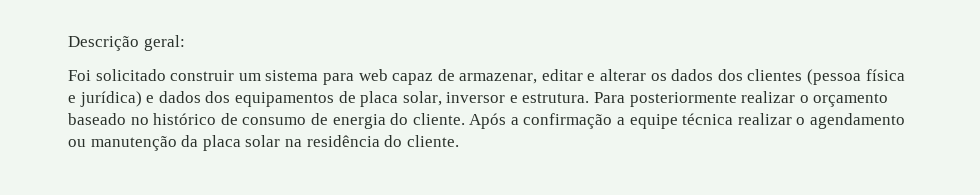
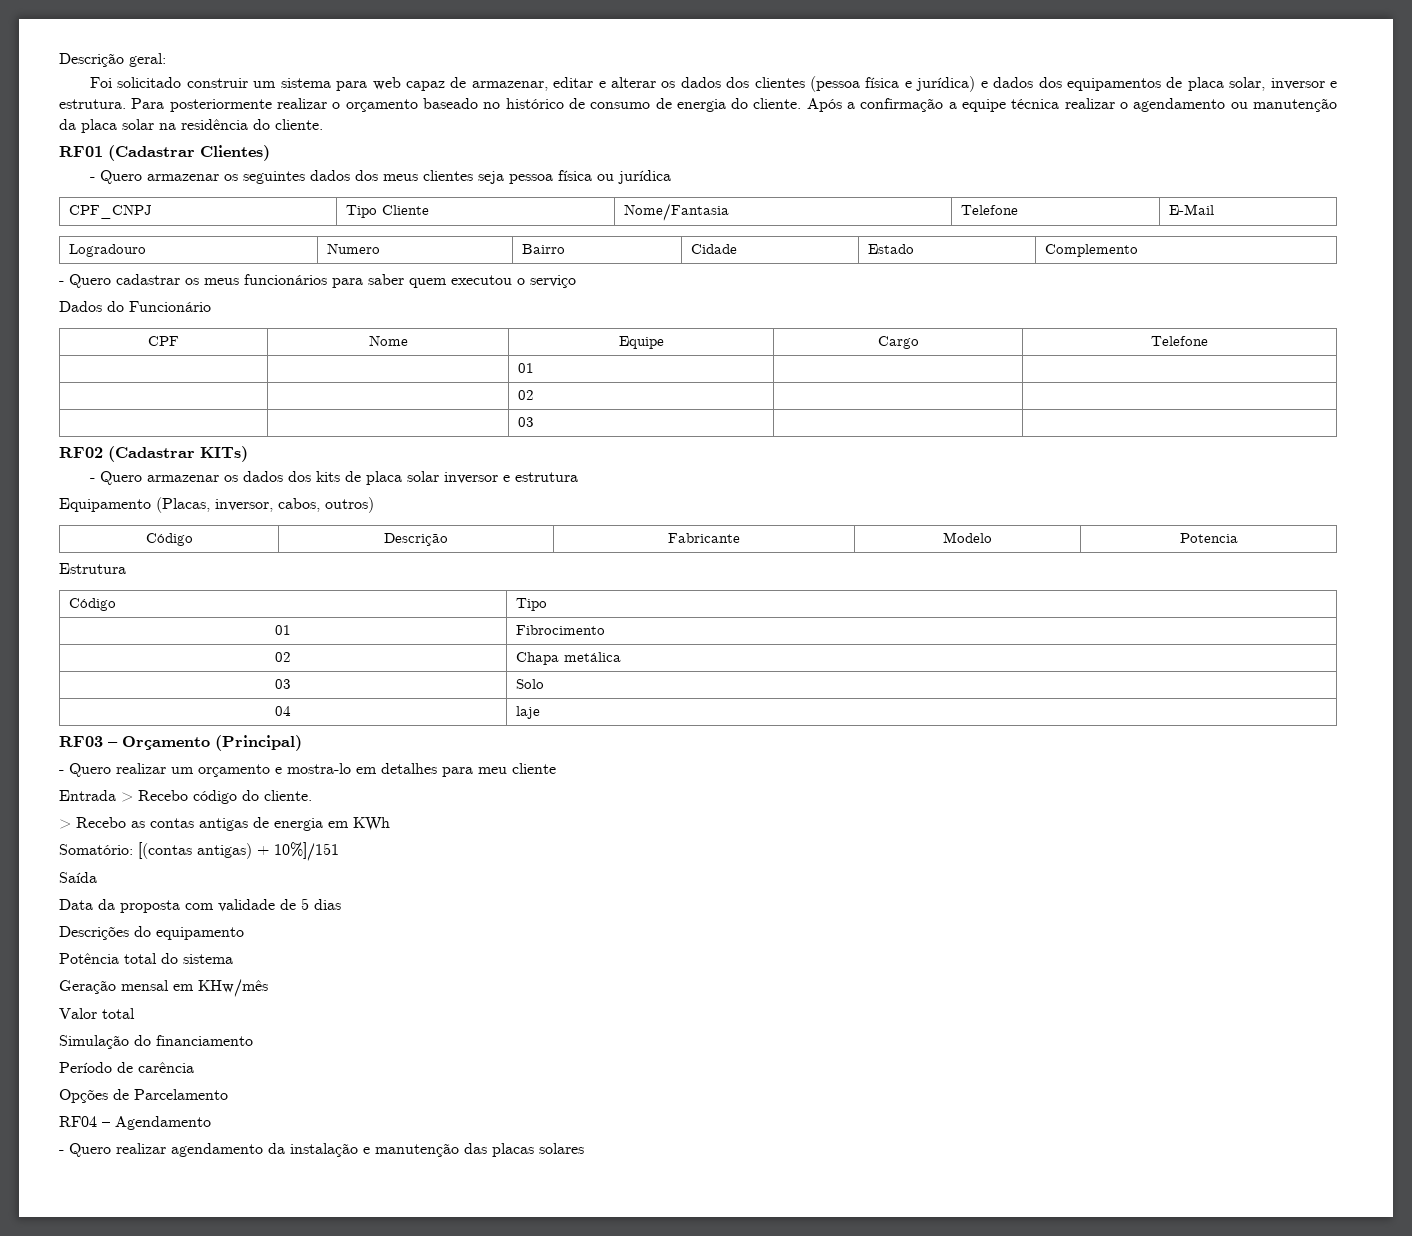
+ RF01 (Cadastrar Clientes)
+ - Quero armazenar os seguintes dados dos meus clientes seja pessoa física ou jurídica
+ CPF_CNPJ | Tipo Cliente | Nome/Fantasia | Telefone | E-Mail
+ Logradouro | Numero | Bairro | Cidade | Estado | Complemento
+ - Quero cadastrar os meus funcionários para saber quem executou o serviço
+ Dados do Funcionário
+ CPF | Nome | Equipe | Cargo | Telefone
+ | | 01 | |
+ | | 02 | |
+ | | 03 | |
+ RF02 (Cadastrar KITs)
+ - Quero armazenar os dados dos kits de placa solar inversor e estrutura
+ Equipamento (Placas, inversor, cabos, outros)
+ Código | Descrição | Fabricante | Modelo | Potencia
+ Estrutura
+ Código | Tipo
+ 01 | Fibrocimento
+ 02 | Chapa metálica
+ 03 | Solo
+ 04 | laje
+ RF03 – Orçamento (Principal)
+ - Quero realizar um orçamento e mostra-lo em detalhes para meu cliente
+ Entrada > Recebo código do cliente.
+ > Recebo as contas antigas de energia em KWh
+ Somatório: [(contas antigas) + 10%]/151
+ Saída
+ Data da proposta com validade de 5 dias
+ Descrições do equipamento
+ Potência total do sistema
+ Geração mensal em KHw/mês
+ Valor total
+ Simulação do financiamento
+ Período de carência
+ Opções de Parcelamento
+ RF04 – Agendamento
+ - Quero realizar agendamento da instalação e manutenção das placas solares

